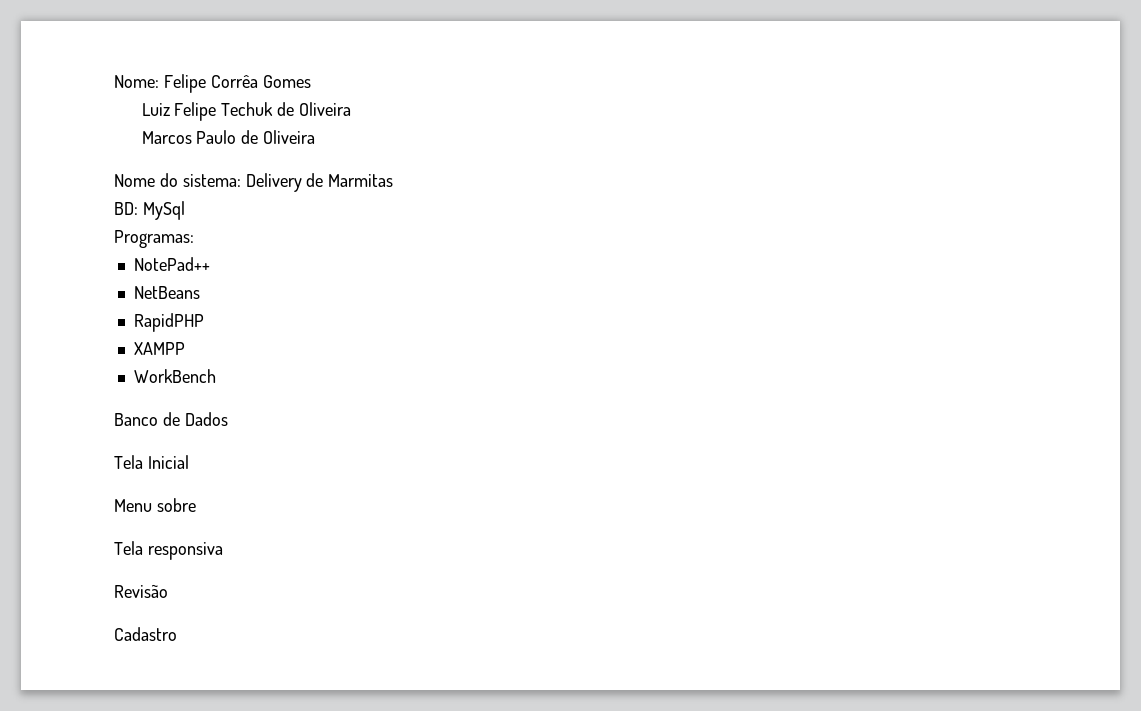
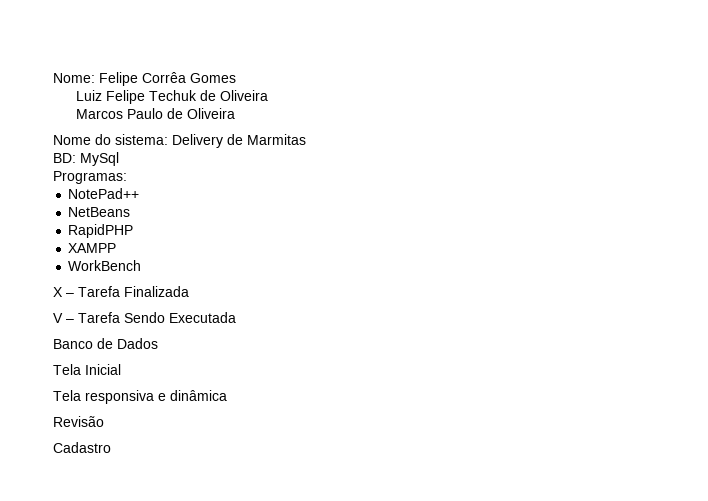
+ X – Tarefa Finalizada
+ V – Tarefa Sendo Executada
- Menu sobre
- Tela responsiva
+ Tela responsiva e dinâmica

